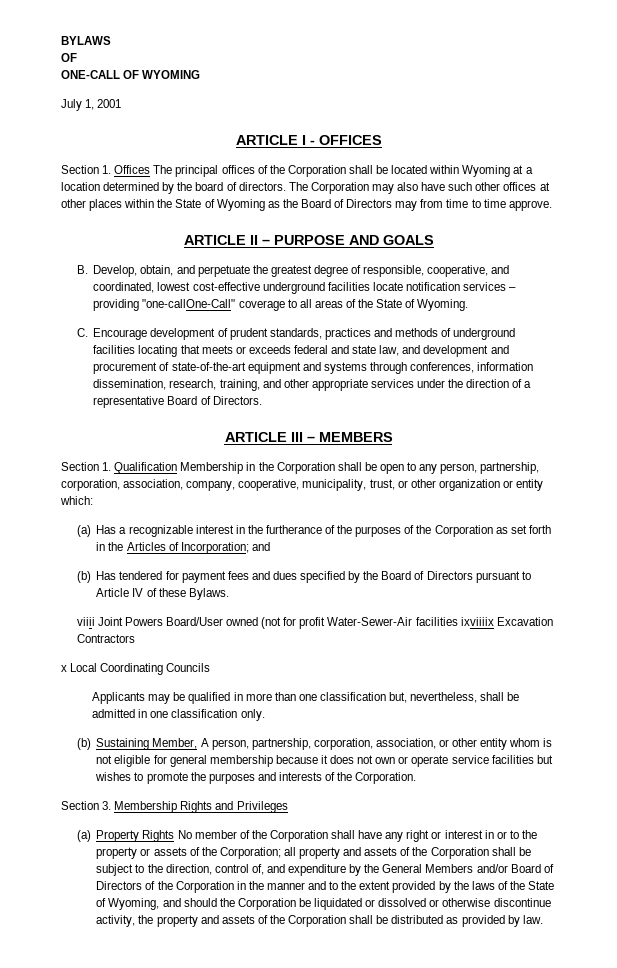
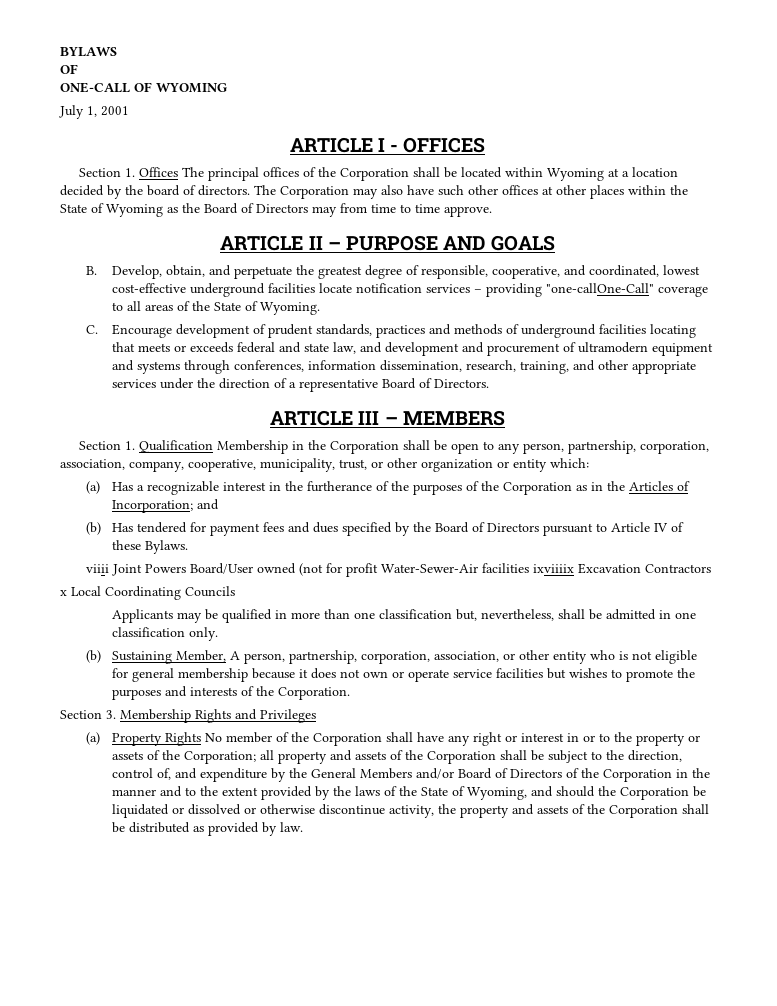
- Section 1. Offices The principal offices of the Corporation shall be located within Wyoming at a location determined by the board of directors.
+ Section 1. Offices The principal offices of the Corporation shall be located within Wyoming at a location decided by the board of directors.
- C. Encourage development of prudent standards, practices and methods of underground facilities locating that meets or exceeds federal and state law, and development and procurement of state-of-the-art equipment and systems through conferences, information dissemination, research, training, and other appropriate services under the direction of a representative Board of Directors.
+ C. Encourage development of prudent standards, practices and methods of underground facilities locating that meets or exceeds federal and state law, and development and procurement of ultramodern equipment and systems through conferences, information dissemination, research, training, and other appropriate services under the direction of a representative Board of Directors.
- (a) Has a recognizable interest in the furtherance of the purposes of the Corporation as set forth in the Articles of Incorporation; and
+ (a) Has a recognizable interest in the furtherance of the purposes of the Corporation as in the Articles of Incorporation; and
- (b) Sustaining Member, A person, partnership, corporation, association, or other entity whom is not eligible for general membership because it does not own or operate service facilities but wishes to promote the purposes and interests of the Corporation.
+ (b) Sustaining Member, A person, partnership, corporation, association, or other entity who is not eligible for general membership because it does not own or operate service facilities but wishes to promote the purposes and interests of the Corporation.

